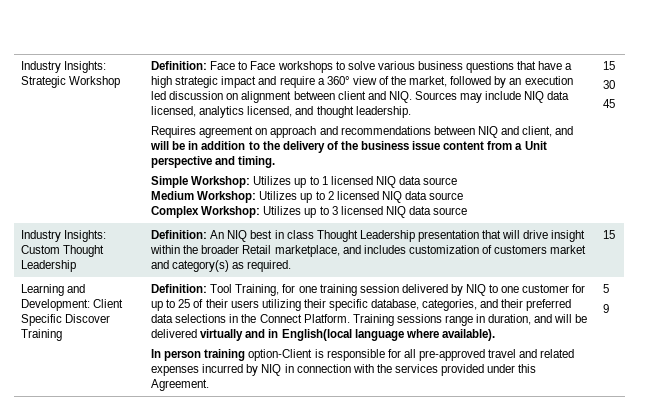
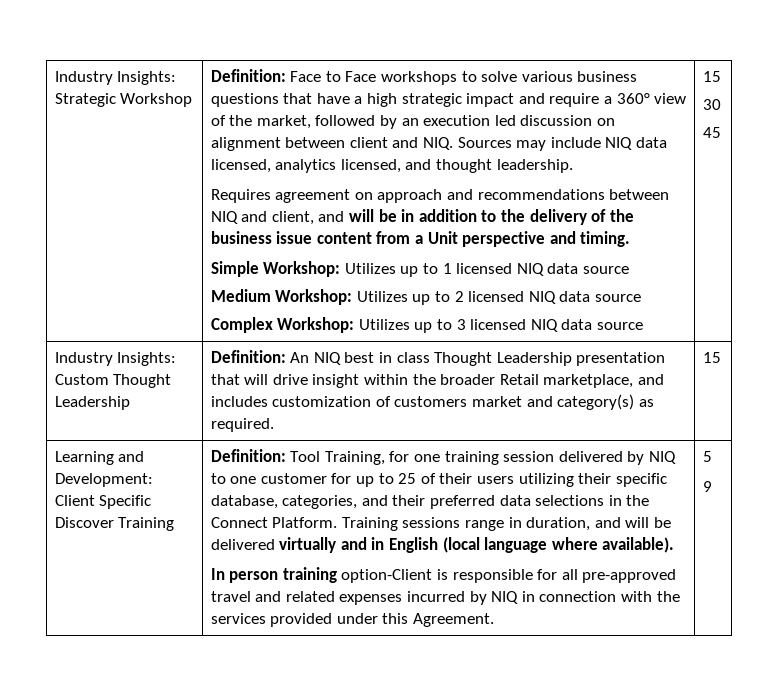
- Training sessions range in duration, and will be delivered virtually and in English(local language where available).
+ Training sessions range in duration, and will be delivered virtually and in English (local language where available).

